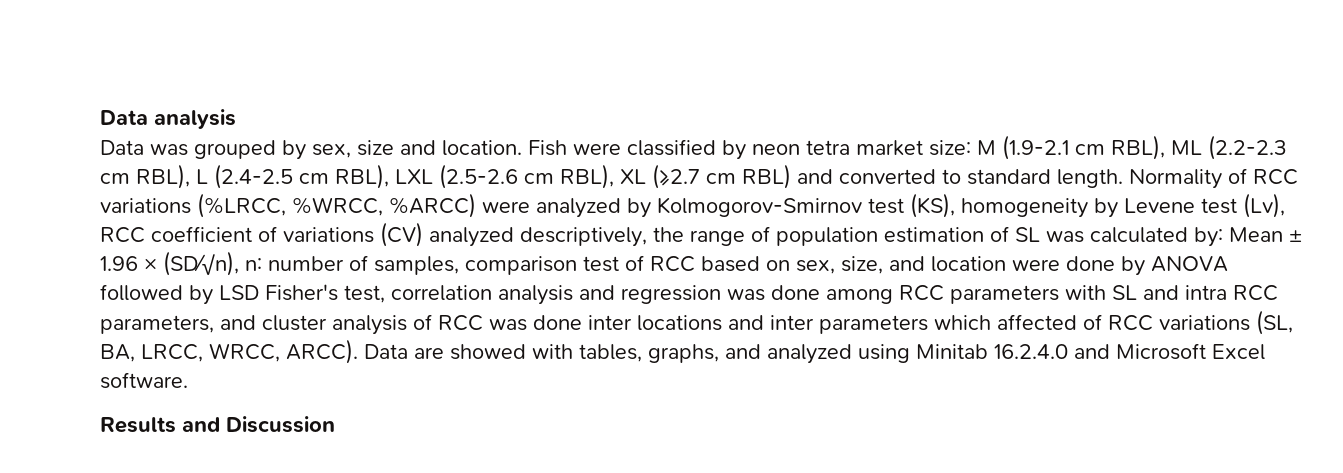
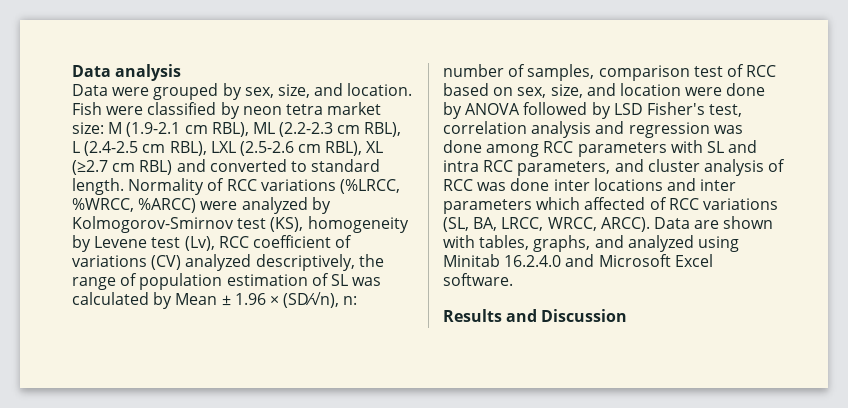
- Data was grouped by sex, size and location.
+ Data were grouped by sex, size, and location.
- Normality of RCC variations (%LRCC, %WRCC, %ARCC) were analyzed by Kolmogorov-Smirnov test (KS), homogeneity by Levene test (Lv), RCC coefficient of variations (CV) analyzed descriptively, the range of population estimation of SL was calculated by: Mean ± 1.96 × (SD⁄√n), n:
+ Normality of RCC variations (%LRCC, %WRCC, %ARCC) were analyzed by Kolmogorov-Smirnov test (KS), homogeneity by Levene test (Lv), RCC coefficient of variations (CV) analyzed descriptively, the range of population estimation of SL was calculated by Mean ± 1.96 × (SD⁄√n), n:
- Data are showed with tables, graphs, and analyzed using Minitab 16.2.4.0 and Microsoft Excel software.
+ Data are shown with tables, graphs, and analyzed using Minitab 16.2.4.0 and Microsoft Excel software.

